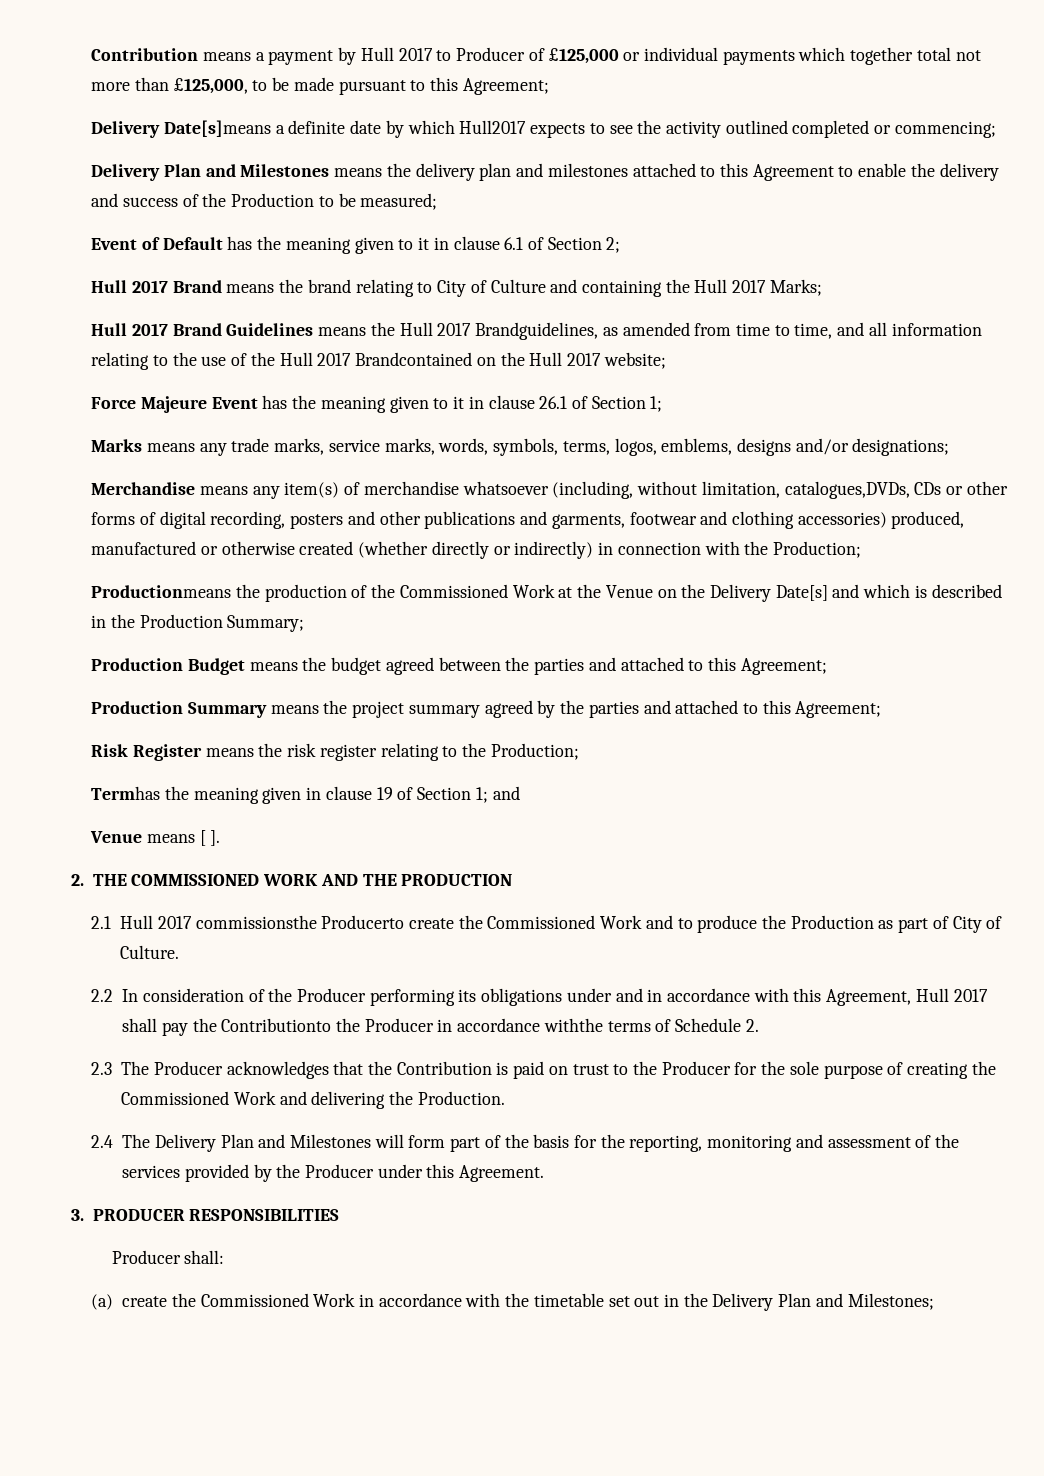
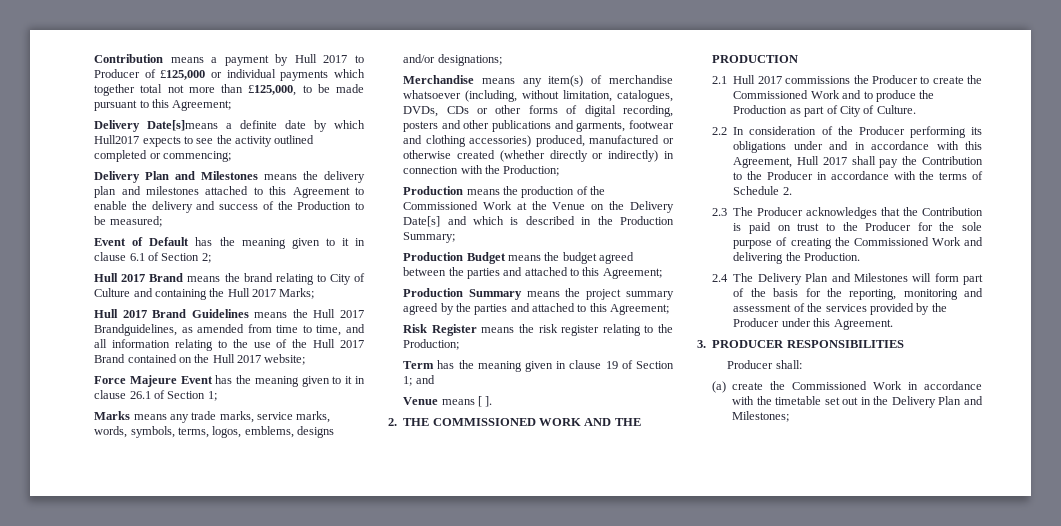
- Hull 2017 Brand Guidelines means the Hull 2017 Brandguidelines, as amended from time to time, and all information relating to the use of the Hull 2017 Brandcontained on the Hull 2017 website;
+ Hull 2017 Brand Guidelines means the Hull 2017 Brandguidelines, as amended from time to time, and all information relating to the use of the Hull 2017 Brand contained on the Hull 2017 website;
- Merchandise means any item(s) of merchandise whatsoever (including, without limitation, catalogues,DVDs, CDs or other forms of digital recording, posters and other publications and garments, footwear and clothing accessories) produced, manufactured or otherwise created (whether directly or indirectly) in connection with the Production;
+ Merchandise means any item(s) of merchandise whatsoever (including, without limitation, catalogues, DVDs, CDs or other forms of digital recording, posters and other publications and garments, footwear and clothing accessories) produced, manufactured or otherwise created (whether directly or indirectly) in connection with the Production;
- Productionmeans the production of the Commissioned Work at the Venue on the Delivery Date[s] and which is described in the Production Summary;
+ Production means the production of the Commissioned Work at the Venue on the Delivery Date[s] and which is described in the Production Summary;
- Termhas the meaning given in clause 19 of Section 1; and
+ Term has the meaning given in clause 19 of Section 1; and
- 2.1 Hull 2017 commissionsthe Producerto create the Commissioned Work and to produce the Production as part of City of Culture.
+ 2.1 Hull 2017 commissions the Producer to create the Commissioned Work and to produce the Production as part of City of Culture.
- 2.2 In consideration of the Producer performing its obligations under and in accordance with this Agreement, Hull 2017 shall pay the Contributionto the Producer in accordance withthe terms of Schedule 2.
+ 2.2 In consideration of the Producer performing its obligations under and in accordance with this Agreement, Hull 2017 shall pay the Contribution to the Producer in accordance with the terms of Schedule 2.

